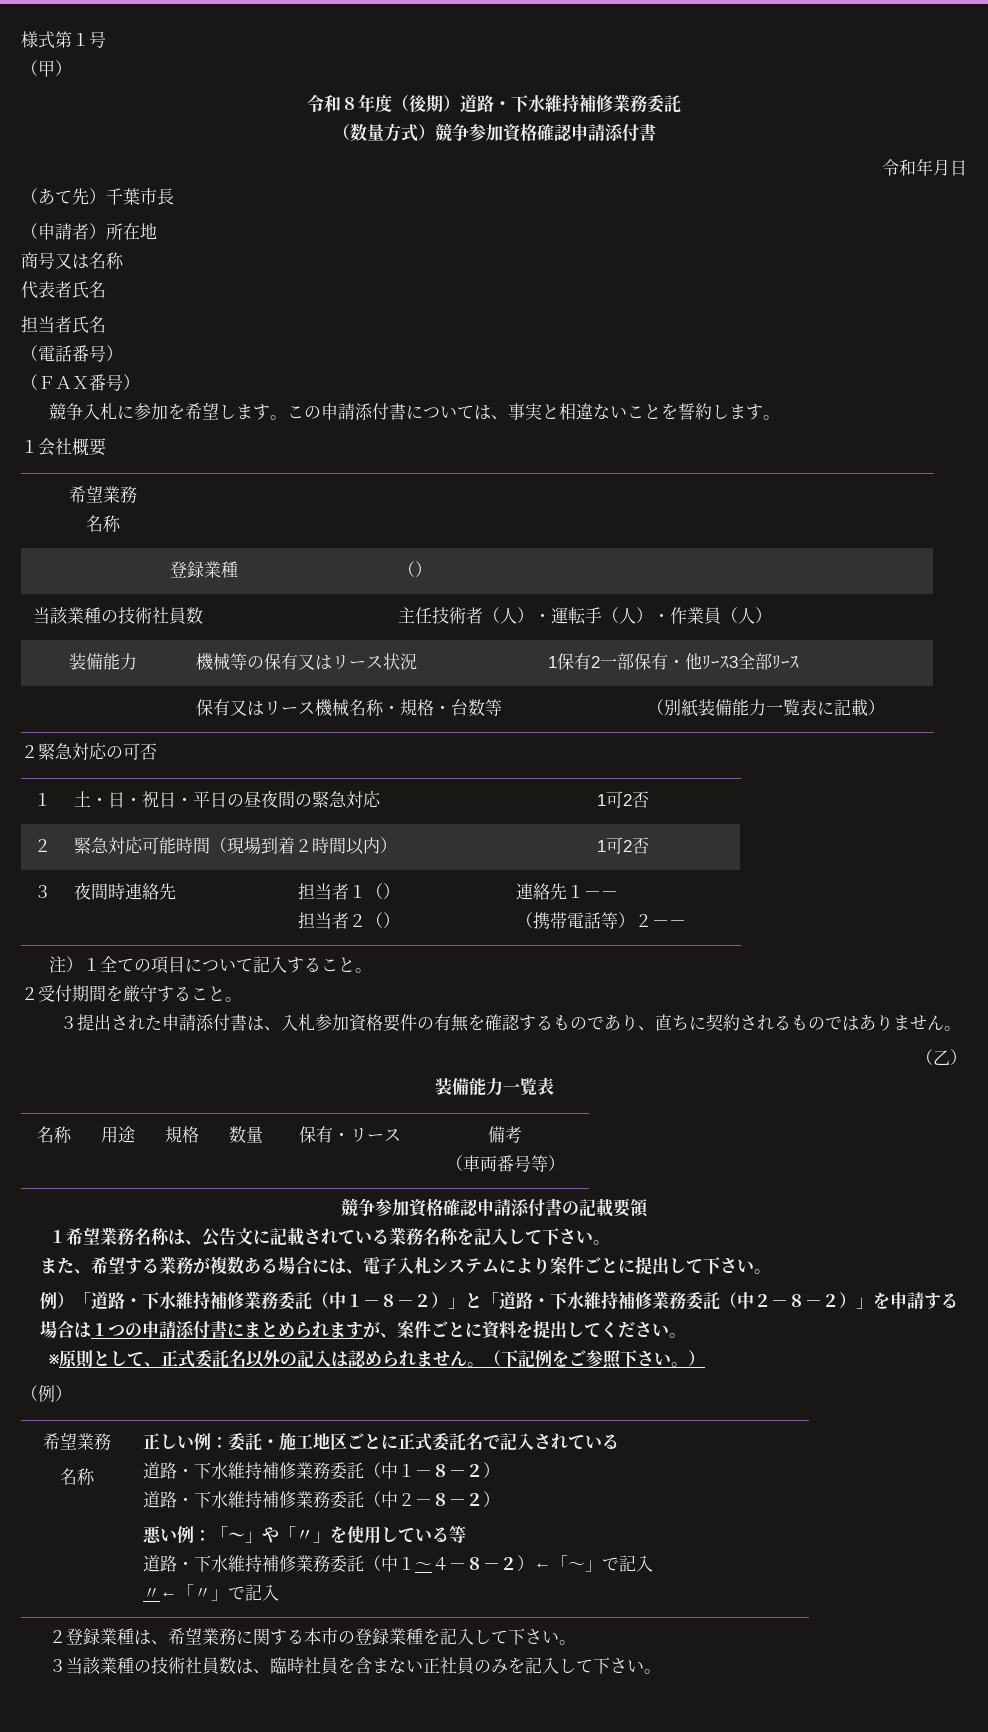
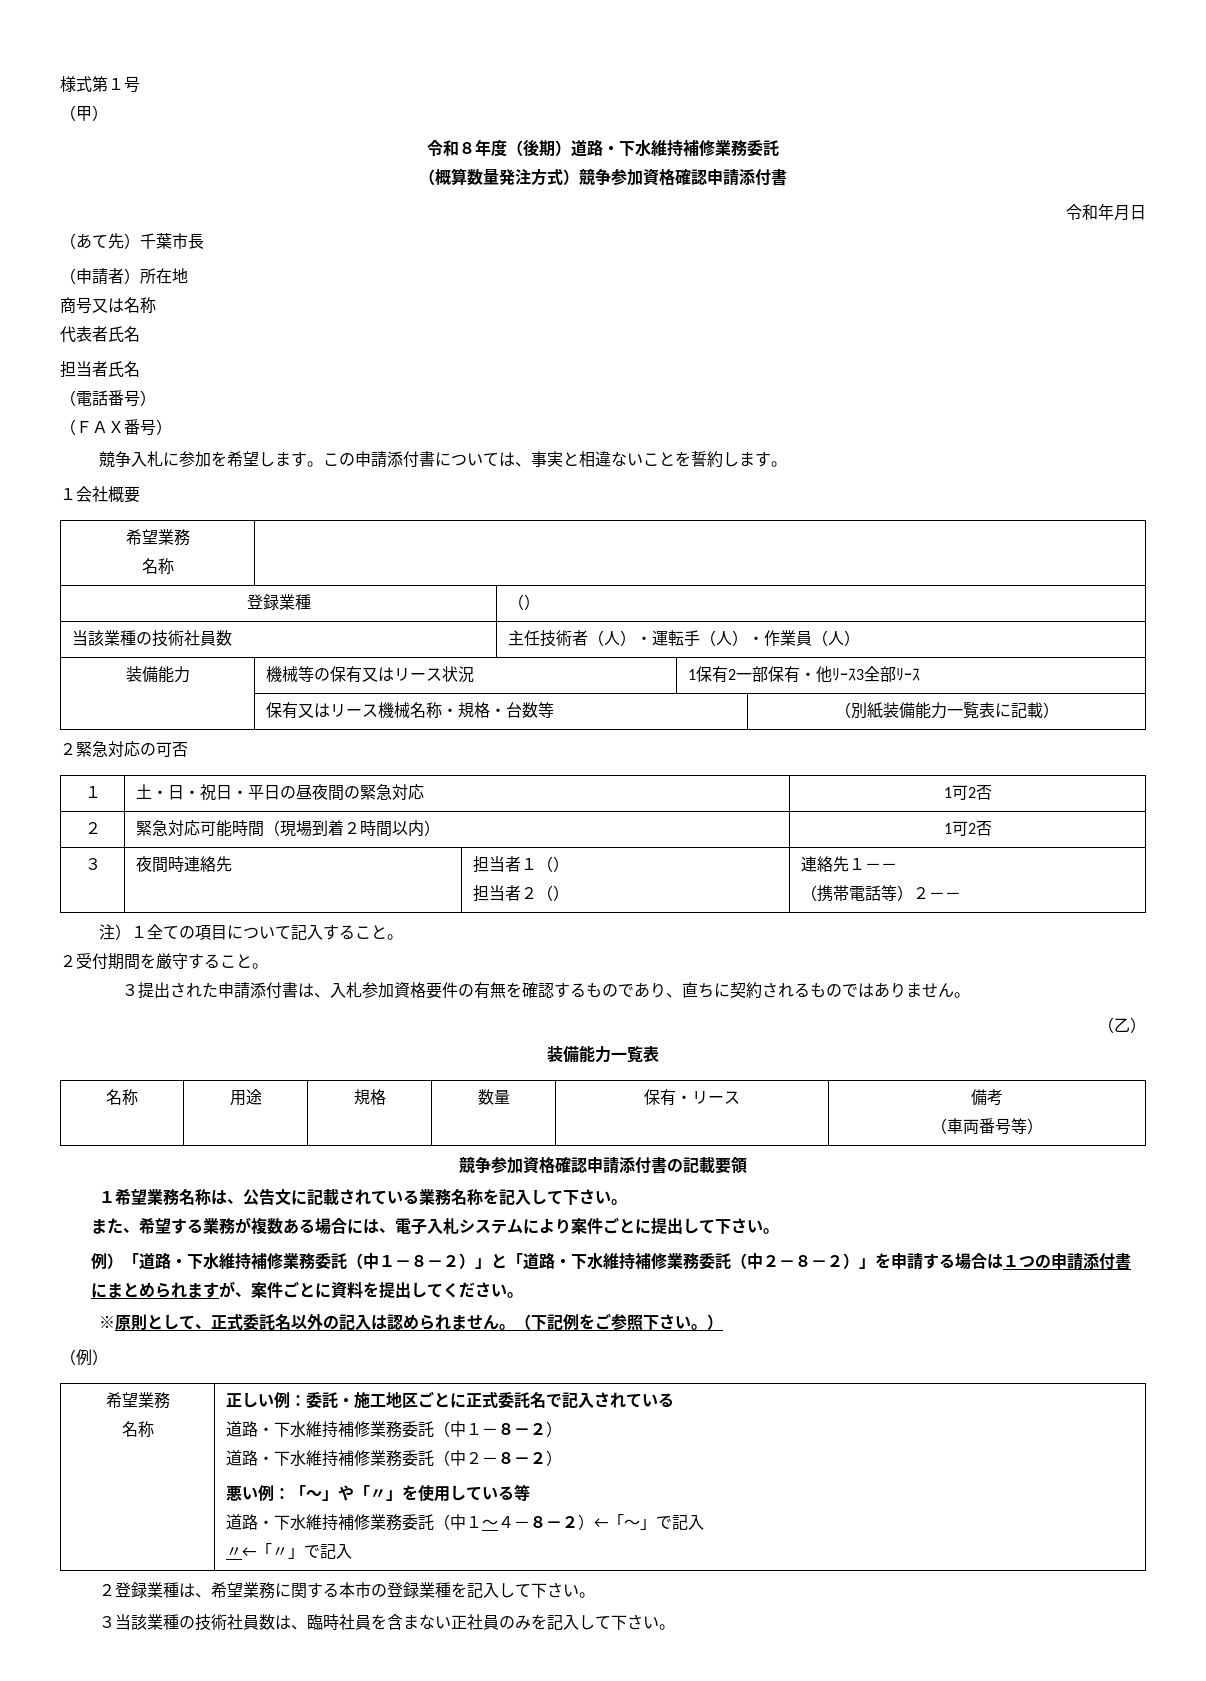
- （数量方式）競争参加資格確認申請添付書
+ （概算数量発注方式）競争参加資格確認申請添付書

